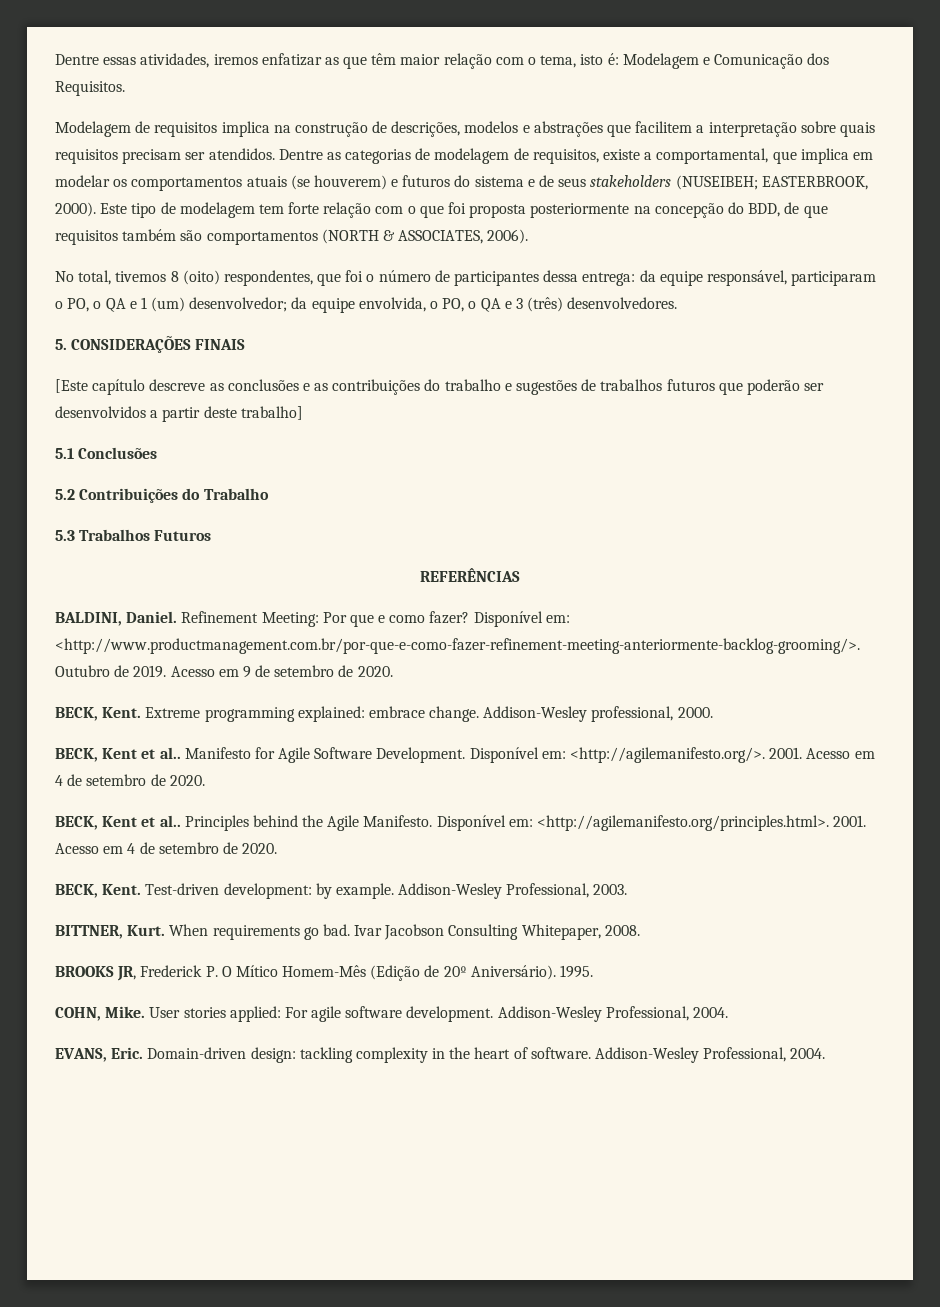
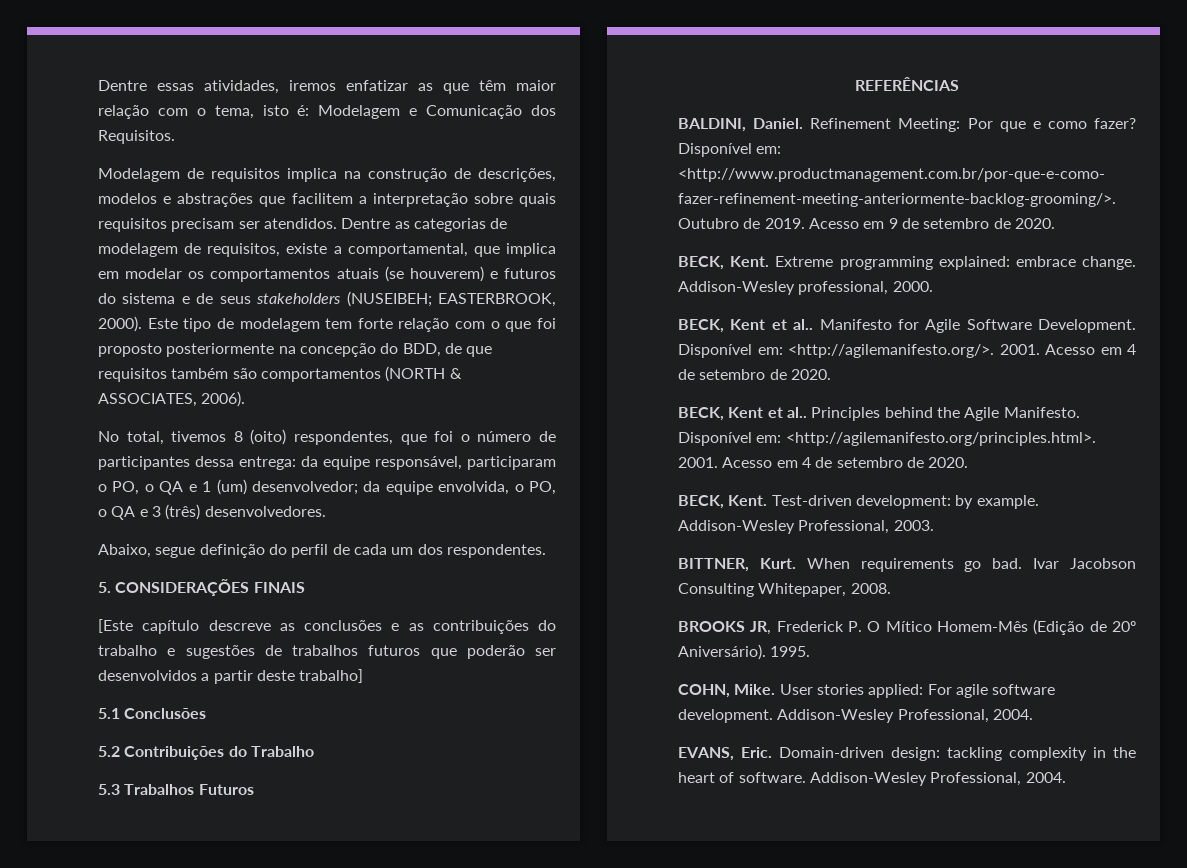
- Este tipo de modelagem tem forte relação com o que foi proposta posteriormente na concepção do BDD, de que requisitos também são comportamentos (NORTH & ASSOCIATES, 2006).
+ Este tipo de modelagem tem forte relação com o que foi proposto posteriormente na concepção do BDD, de que requisitos também são comportamentos (NORTH & ASSOCIATES, 2006).
+ Abaixo, segue definição do perfil de cada um dos respondentes.

